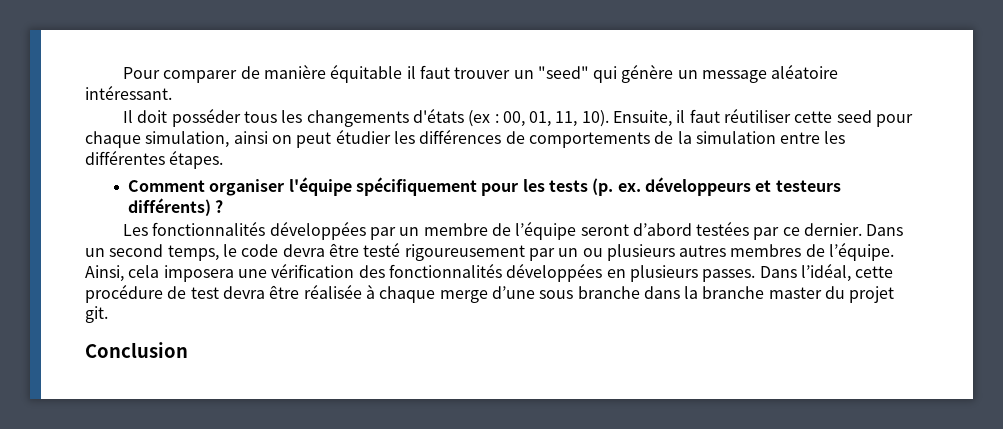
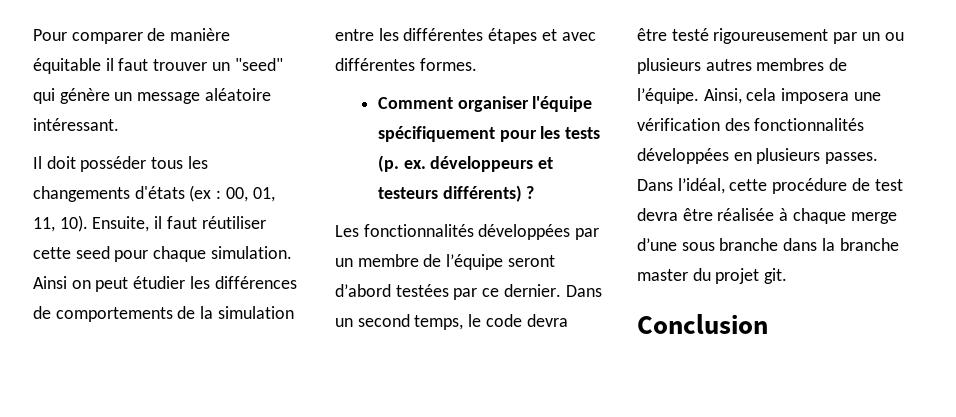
- Ensuite, il faut réutiliser cette seed pour chaque simulation, ainsi on peut étudier les différences de comportements de la simulation entre les différentes étapes.
+ Ensuite, il faut réutiliser cette seed pour chaque simulation. Ainsi on peut étudier les différences de comportements de la simulation entre les différentes étapes et avec différentes formes.

